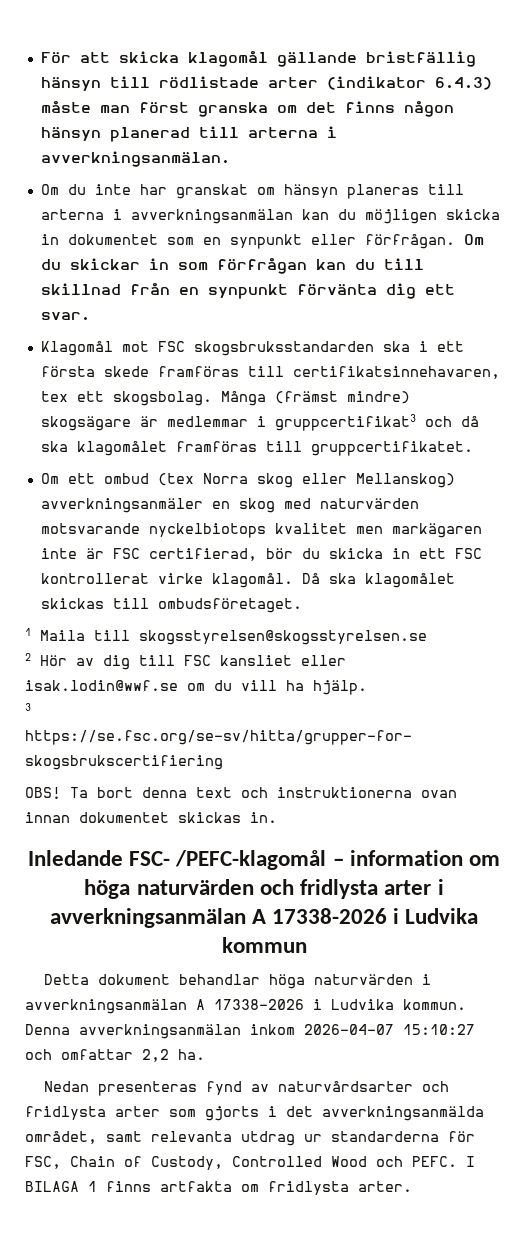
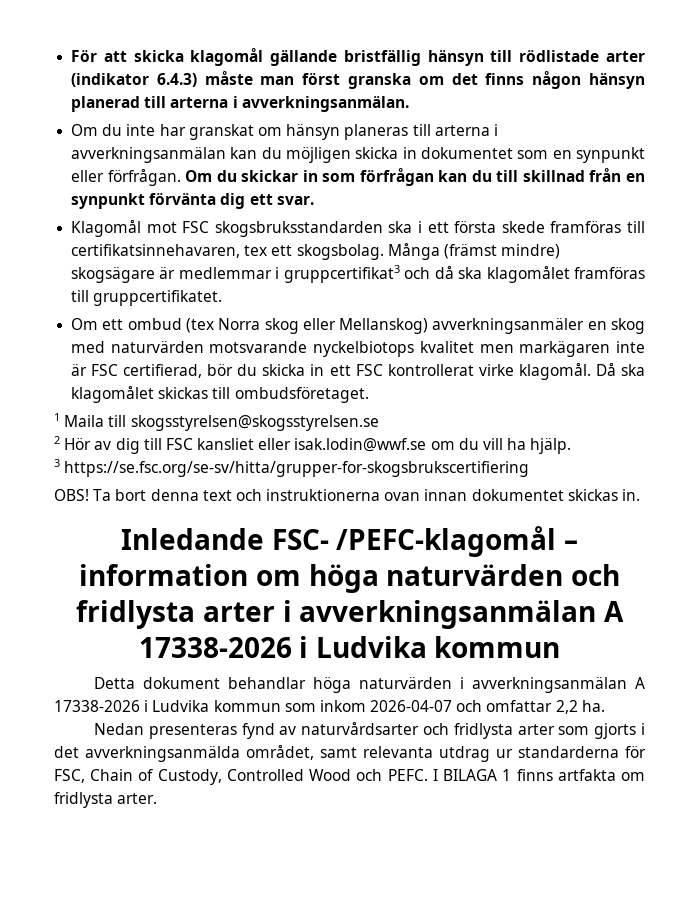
- Detta dokument behandlar höga naturvärden i avverkningsanmälan A 17338-2026 i Ludvika kommun. Denna avverkningsanmälan inkom 2026-04-07 15:10:27 och omfattar 2,2 ha.
+ Detta dokument behandlar höga naturvärden i avverkningsanmälan A 17338-2026 i Ludvika kommun som inkom 2026-04-07 och omfattar 2,2 ha.

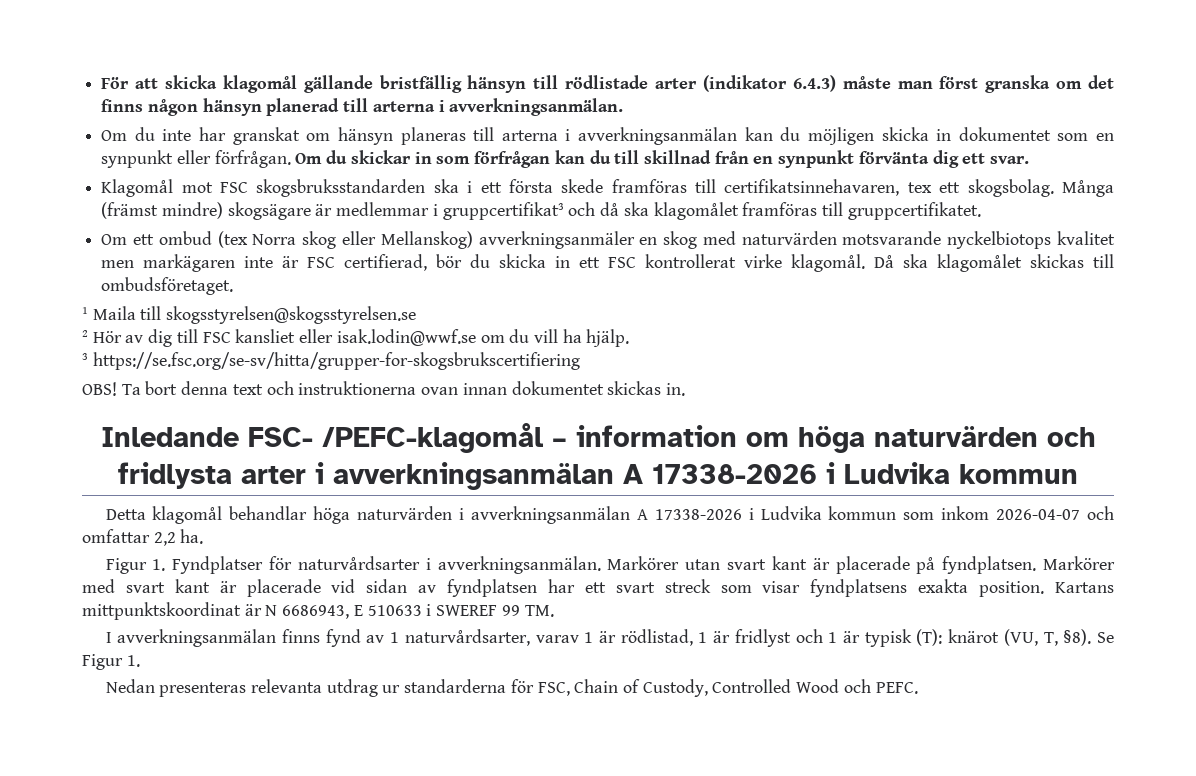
- Detta dokument behandlar höga naturvärden i avverkningsanmälan A 17338-2026 i Ludvika kommun som inkom 2026-04-07 och omfattar 2,2 ha.
+ Detta klagomål behandlar höga naturvärden i avverkningsanmälan A 17338-2026 i Ludvika kommun som inkom 2026-04-07 och omfattar 2,2 ha.
- Nedan presenteras fynd av naturvårdsarter och fridlysta arter som gjorts i det avverkningsanmälda området, samt relevanta utdrag ur standarderna för FSC, Chain of Custody, Controlled Wood och PEFC. I BILAGA 1 finns artfakta om fridlysta arter.
+ Figur 1. Fyndplatser för naturvårdsarter i avverkningsanmälan. Markörer utan svart kant är placerade på fyndplatsen. Markörer med svart kant är placerade vid sidan av fyndplatsen har ett svart streck som visar fyndplatsens exakta position. Kartans mittpunktskoordinat är N 6686943, E 510633 i SWEREF 99 TM.
+ I avverkningsanmälan finns fynd av 1 naturvårdsarter, varav 1 är rödlistad, 1 är fridlyst och 1 är typisk (T): knärot (VU, T, §8). Se Figur 1.
+ Nedan presenteras relevanta utdrag ur standarderna för FSC, Chain of Custody, Controlled Wood och PEFC.

